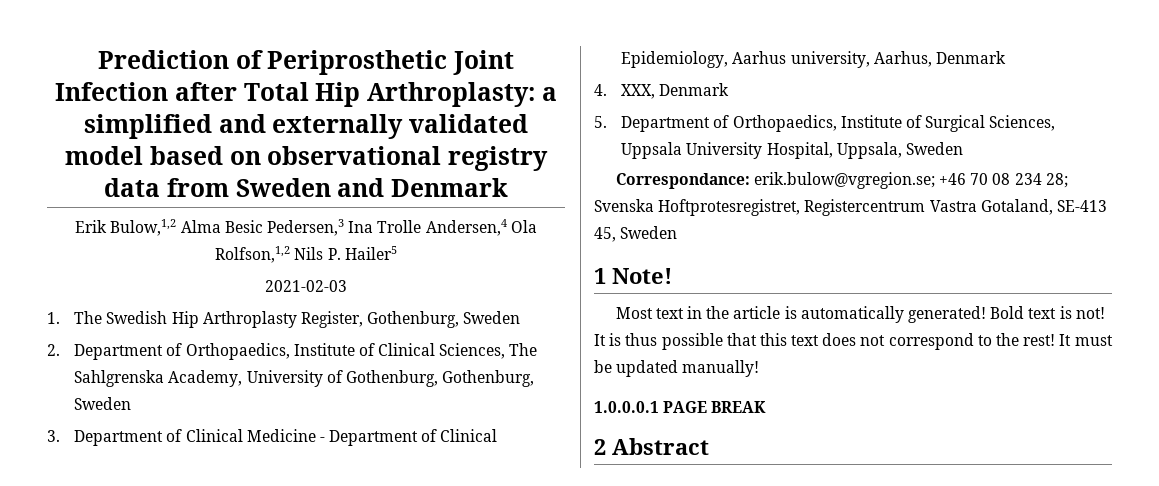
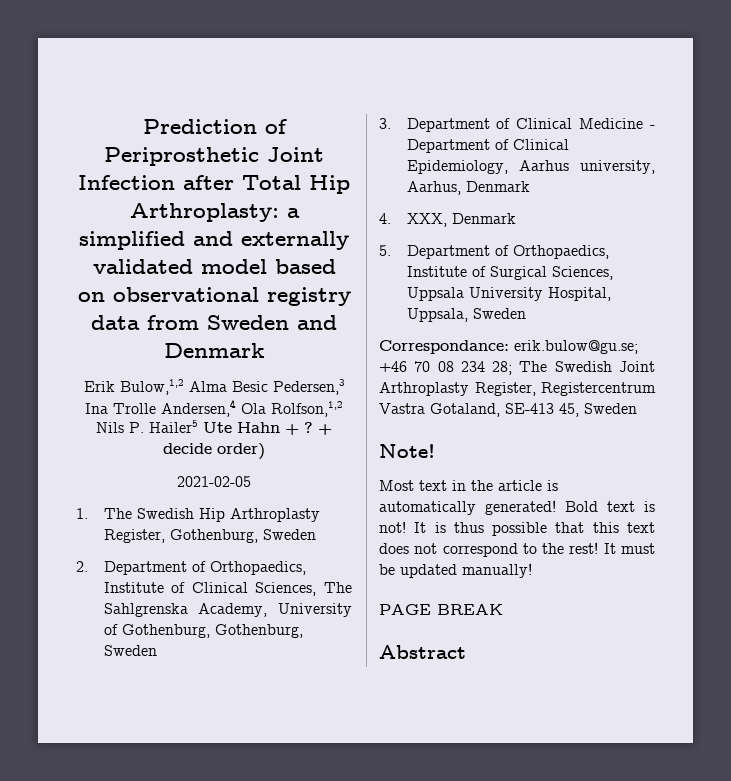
- Erik Bulow,1,2 Alma Besic Pedersen,3 Ina Trolle Andersen,4 Ola Rolfson,1,2 Nils P. Hailer5
- 2021-02-03
+ Erik Bulow,1,2 Alma Besic Pedersen,3 Ina Trolle Andersen,4 Ola Rolfson,1,2 Nils P. Hailer5 Ute Hahn + ? + decide order)
+ 2021-02-05
- Correspondance: erik.bulow@vgregion.se; +46 70 08 234 28; Svenska Hoftprotesregistret, Registercentrum Vastra Gotaland, SE-413 45, Sweden
+ Correspondance: erik.bulow@gu.se; +46 70 08 234 28; The Swedish Joint Arthroplasty Register, Registercentrum Vastra Gotaland, SE-413 45, Sweden
- 1 Note!
+ Note!
- 1.0.0.0.1 PAGE BREAK
+ PAGE BREAK
- 2 Abstract
+ Abstract

